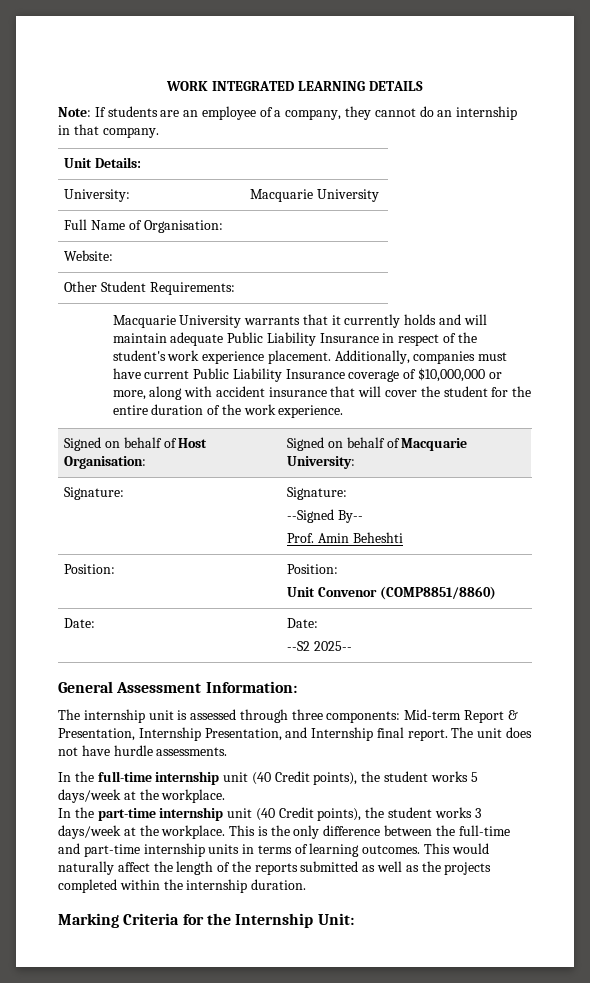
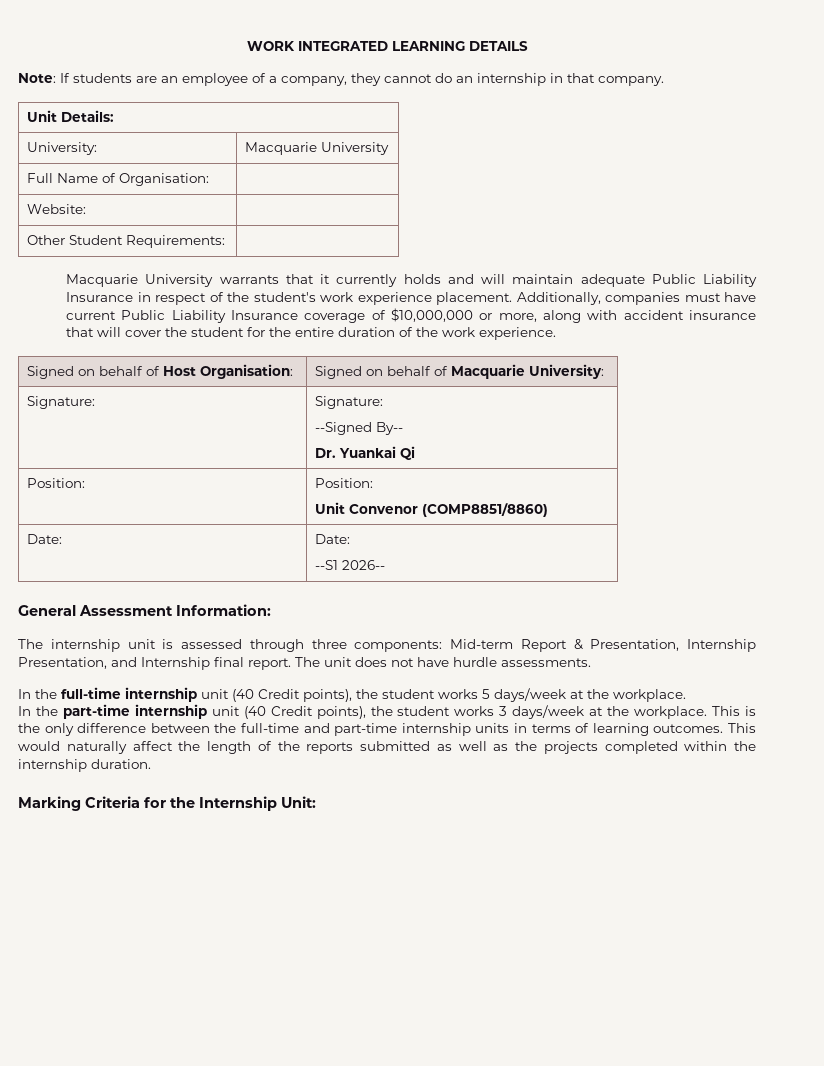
  Signature: | Signature:
  --Signed By--
- Prof. Amin Beheshti
+ Dr. Yuankai Qi
  Date: | Date:
- --S2 2025--
+ --S1 2026--

